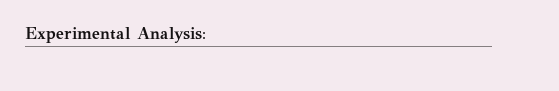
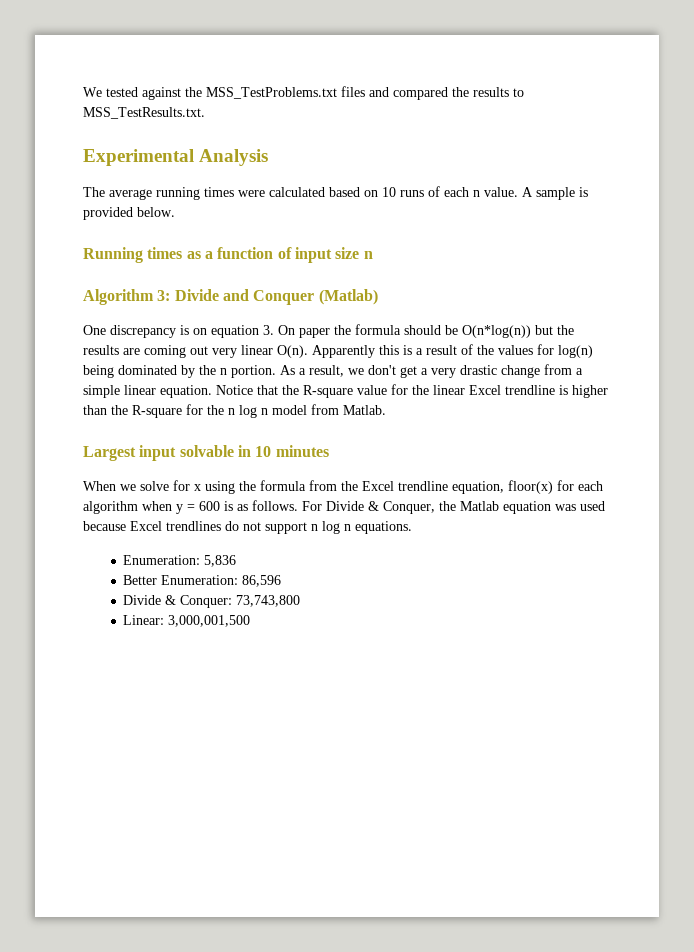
- Experimental Analysis:
+ We tested against the MSS_TestProblems.txt files and compared the results to MSS_TestResults.txt.
+ Experimental Analysis
+ The average running times were calculated based on 10 runs of each n value. A sample is provided below.
+ Running times as a function of input size n
+ Algorithm 3: Divide and Conquer (Matlab)
+ One discrepancy is on equation 3. On paper the formula should be O(n*log(n)) but the results are coming out very linear O(n). Apparently this is a result of the values for log(n) being dominated by the n portion. As a result, we don't get a very drastic change from a simple linear equation. Notice that the R-square value for the linear Excel trendline is higher than the R-square for the n log n model from Matlab.
+ Largest input solvable in 10 minutes
+ When we solve for x using the formula from the Excel trendline equation, floor(x) for each algorithm when y = 600 is as follows. For Divide & Conquer, the Matlab equation was used because Excel trendlines do not support n log n equations.
+ Enumeration: 5,836
+ Better Enumeration: 86,596
+ Divide & Conquer: 73,743,800
+ Linear: 3,000,001,500

